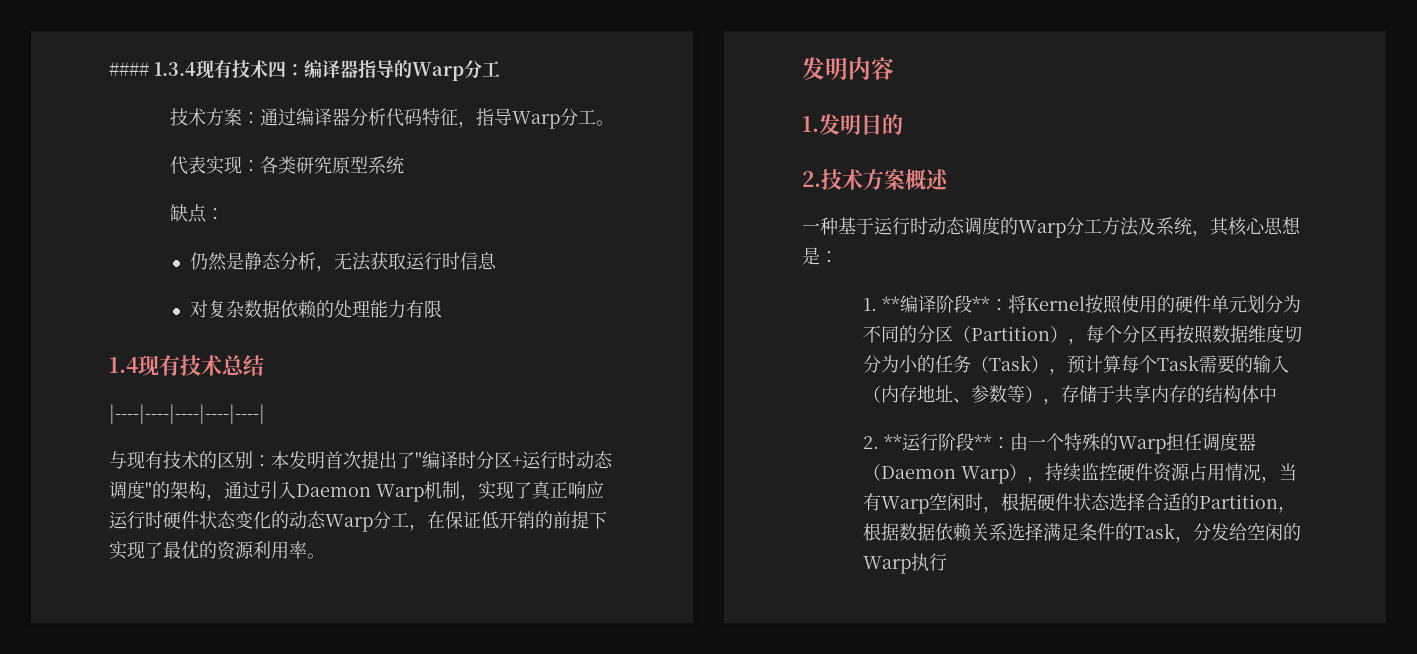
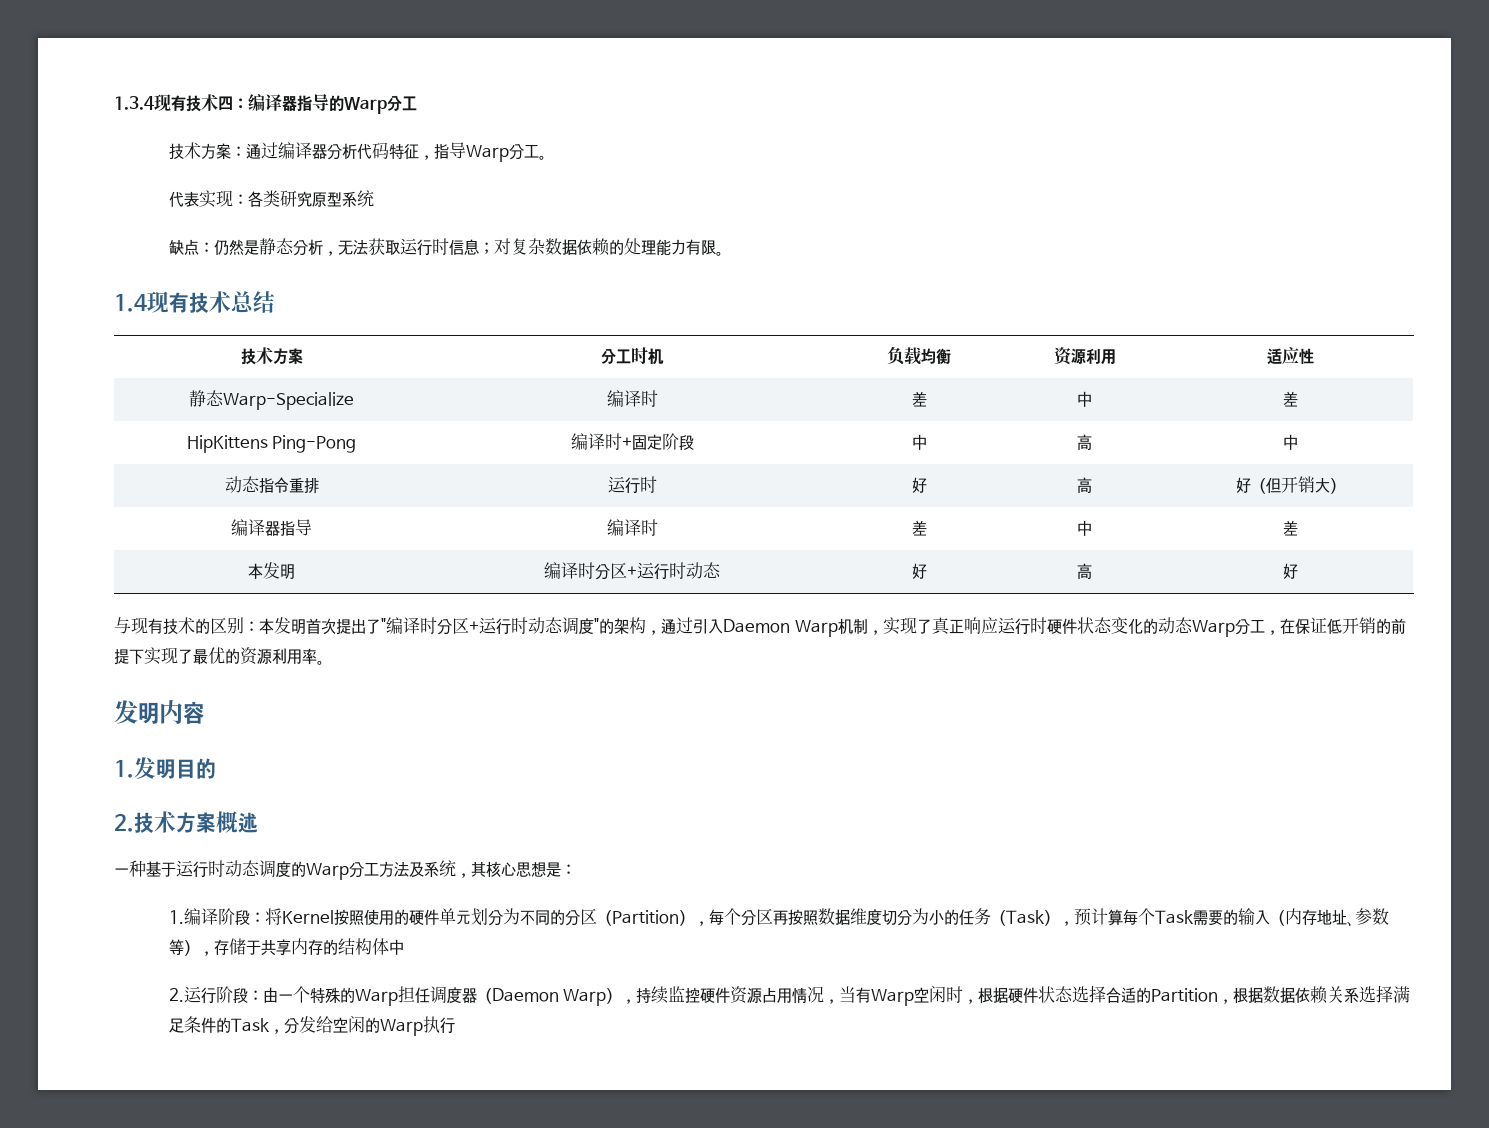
- #### 1.3.4现有技术四：编译器指导的Warp分工
+ 1.3.4现有技术四：编译器指导的Warp分工
- 缺点：
- 仍然是静态分析，无法获取运行时信息
- 对复杂数据依赖的处理能力有限
+ 缺点：仍然是静态分析，无法获取运行时信息；对复杂数据依赖的处理能力有限。
- |----|----|----|----|----|
+ 技术方案 | 分工时机 | 负载均衡 | 资源利用 | 适应性
+ 静态Warp-Specialize | 编译时 | 差 | 中 | 差
+ HipKittens Ping-Pong | 编译时+固定阶段 | 中 | 高 | 中
+ 动态指令重排 | 运行时 | 好 | 高 | 好（但开销大）
+ 编译器指导 | 编译时 | 差 | 中 | 差
+ 本发明 | 编译时分区+运行时动态 | 好 | 高 | 好
- 1. **编译阶段**：将Kernel按照使用的硬件单元划分为不同的分区（Partition），每个分区再按照数据维度切分为小的任务（Task），预计算每个Task需要的输入（内存地址、参数等），存储于共享内存的结构体中
+ 1.编译阶段：将Kernel按照使用的硬件单元划分为不同的分区（Partition），每个分区再按照数据维度切分为小的任务（Task），预计算每个Task需要的输入（内存地址、参数等），存储于共享内存的结构体中
- 2. **运行阶段**：由一个特殊的Warp担任调度器（Daemon Warp），持续监控硬件资源占用情况，当有Warp空闲时，根据硬件状态选择合适的Partition，根据数据依赖关系选择满足条件的Task，分发给空闲的Warp执行
+ 2.运行阶段：由一个特殊的Warp担任调度器（Daemon Warp），持续监控硬件资源占用情况，当有Warp空闲时，根据硬件状态选择合适的Partition，根据数据依赖关系选择满足条件的Task，分发给空闲的Warp执行

